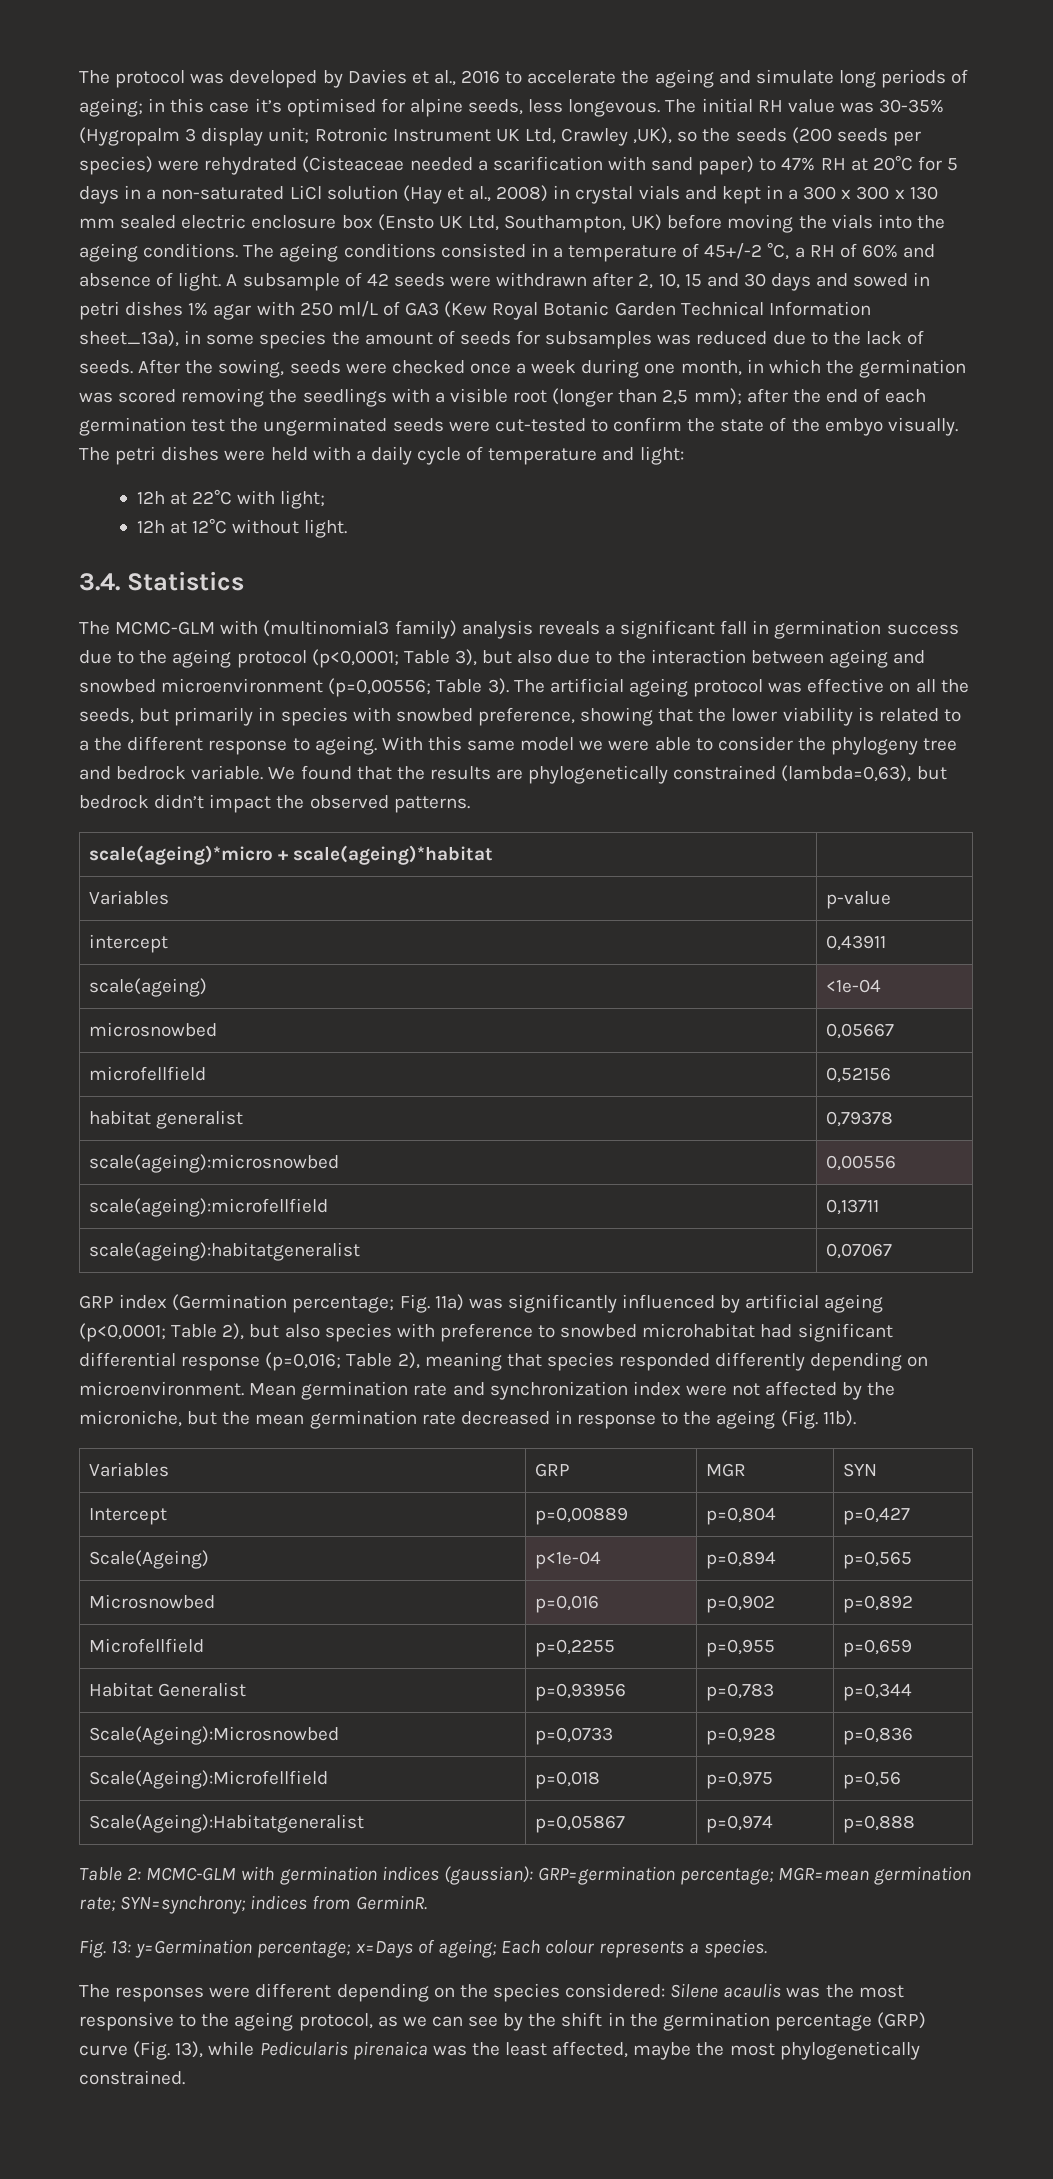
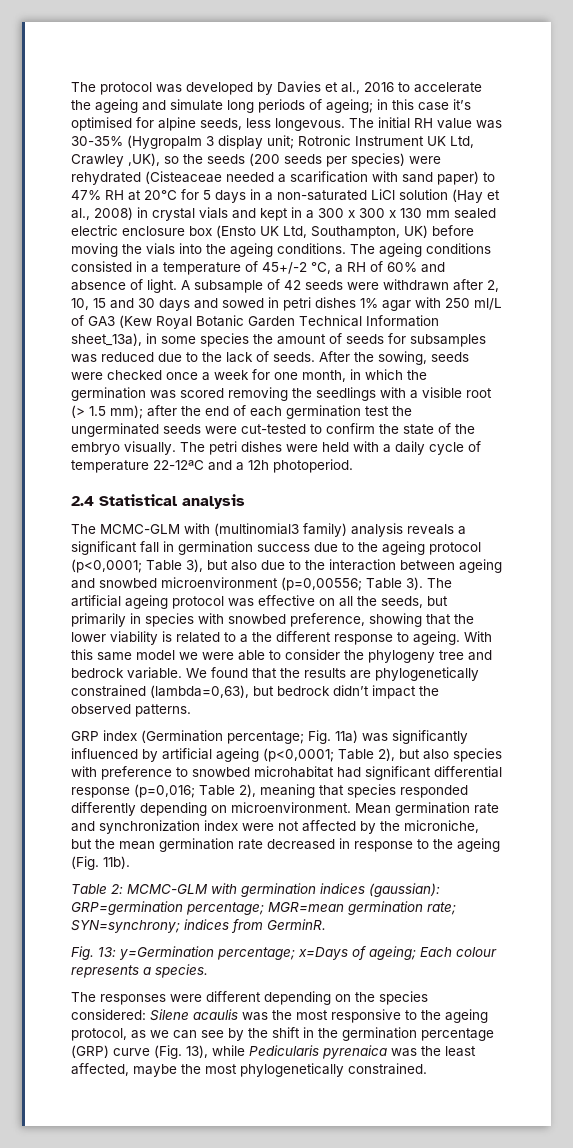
- After the sowing, seeds were checked once a week during one month, in which the germination was scored removing the seedlings with a visible root (longer than 2,5 mm); after the end of each germination test the ungerminated seeds were cut-tested to confirm the state of the embyo visually.
+ After the sowing, seeds were checked once a week for one month, in which the germination was scored removing the seedlings with a visible root (> 1.5 mm); after the end of each germination test the ungerminated seeds were cut-tested to confirm the state of the embryo visually.
- The petri dishes were held with a daily cycle of temperature and light:
- 12h at 22°C with light;
- 12h at 12°C without light.
- 3.4. Statistics
+ The petri dishes were held with a daily cycle of temperature 22-12ªC and a 12h photoperiod.
+ 2.4 Statistical analysis
- scale(ageing)*micro + scale(ageing)*habitat |
- Variables | p-value
- intercept | 0,43911
- scale(ageing) | <1e-04
- microsnowbed | 0,05667
- microfellfield | 0,52156
- habitat generalist | 0,79378
- scale(ageing):microsnowbed | 0,00556
- scale(ageing):microfellfield | 0,13711
- scale(ageing):habitatgeneralist | 0,07067
- Variables | GRP | MGR | SYN
- Intercept | p=0,00889 | p=0,804 | p=0,427
- Scale(Ageing) | p<1e-04 | p=0,894 | p=0,565
- Microsnowbed | p=0,016 | p=0,902 | p=0,892
- Microfellfield | p=0,2255 | p=0,955 | p=0,659
- Habitat Generalist | p=0,93956 | p=0,783 | p=0,344
- Scale(Ageing):Microsnowbed | p=0,0733 | p=0,928 | p=0,836
- Scale(Ageing):Microfellfield | p=0,018 | p=0,975 | p=0,56
- Scale(Ageing):Habitatgeneralist | p=0,05867 | p=0,974 | p=0,888
- The responses were different depending on the species considered: Silene acaulis was the most responsive to the ageing protocol, as we can see by the shift in the germination percentage (GRP) curve (Fig. 13), while Pedicularis pirenaica was the least affected, maybe the most phylogenetically constrained.
+ The responses were different depending on the species considered: Silene acaulis was the most responsive to the ageing protocol, as we can see by the shift in the germination percentage (GRP) curve (Fig. 13), while Pedicularis pyrenaica was the least affected, maybe the most phylogenetically constrained.

